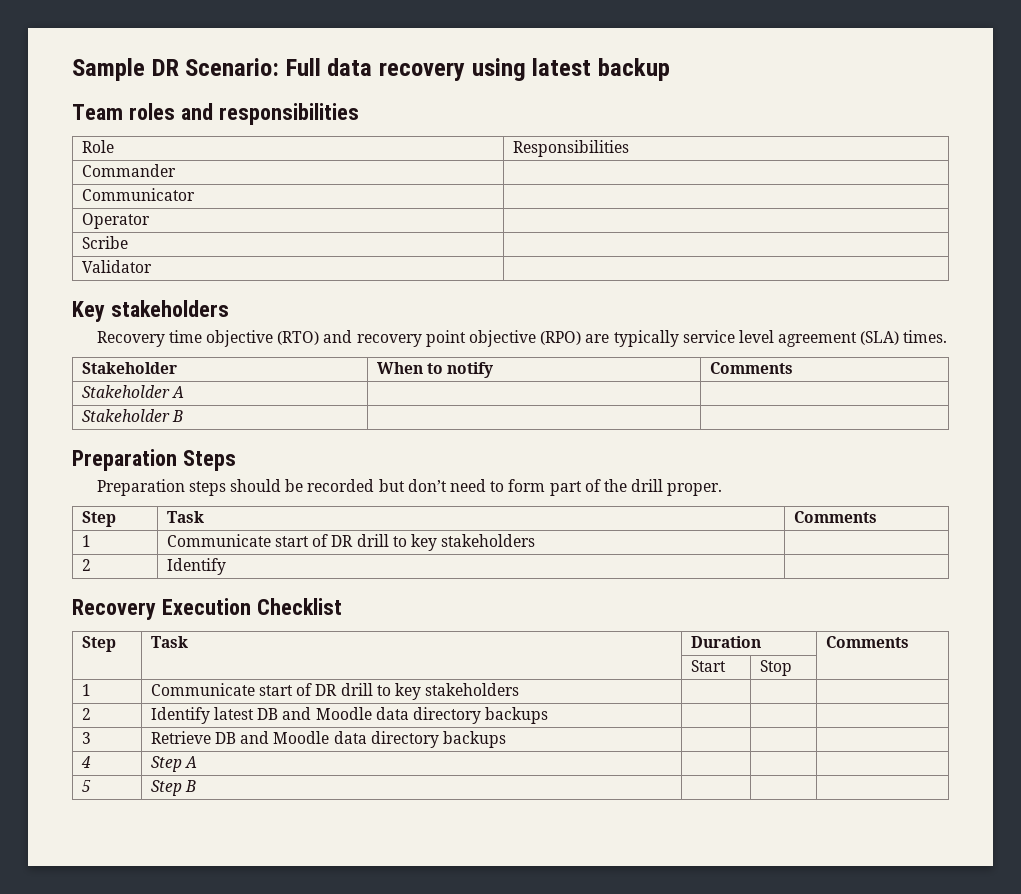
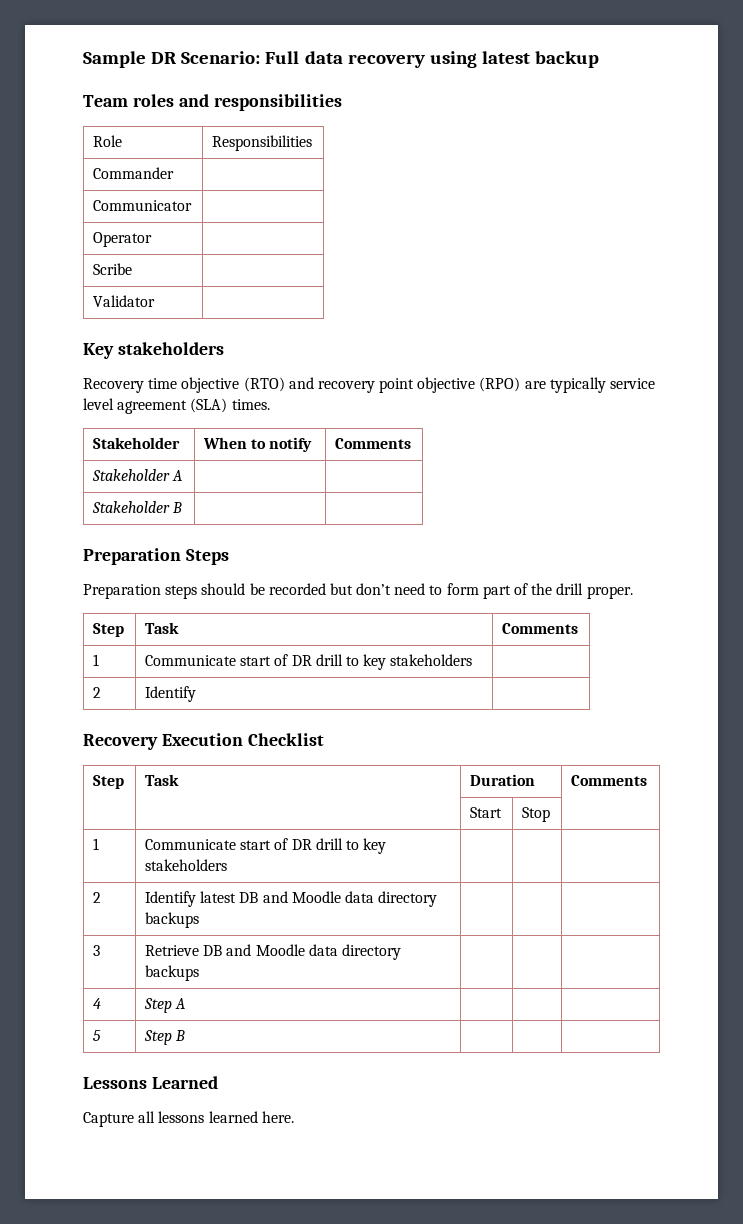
+ Lessons Learned
+ Capture all lessons learned here.

